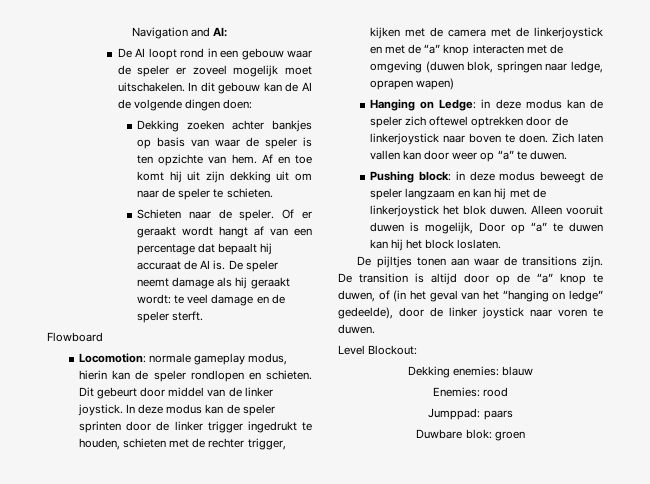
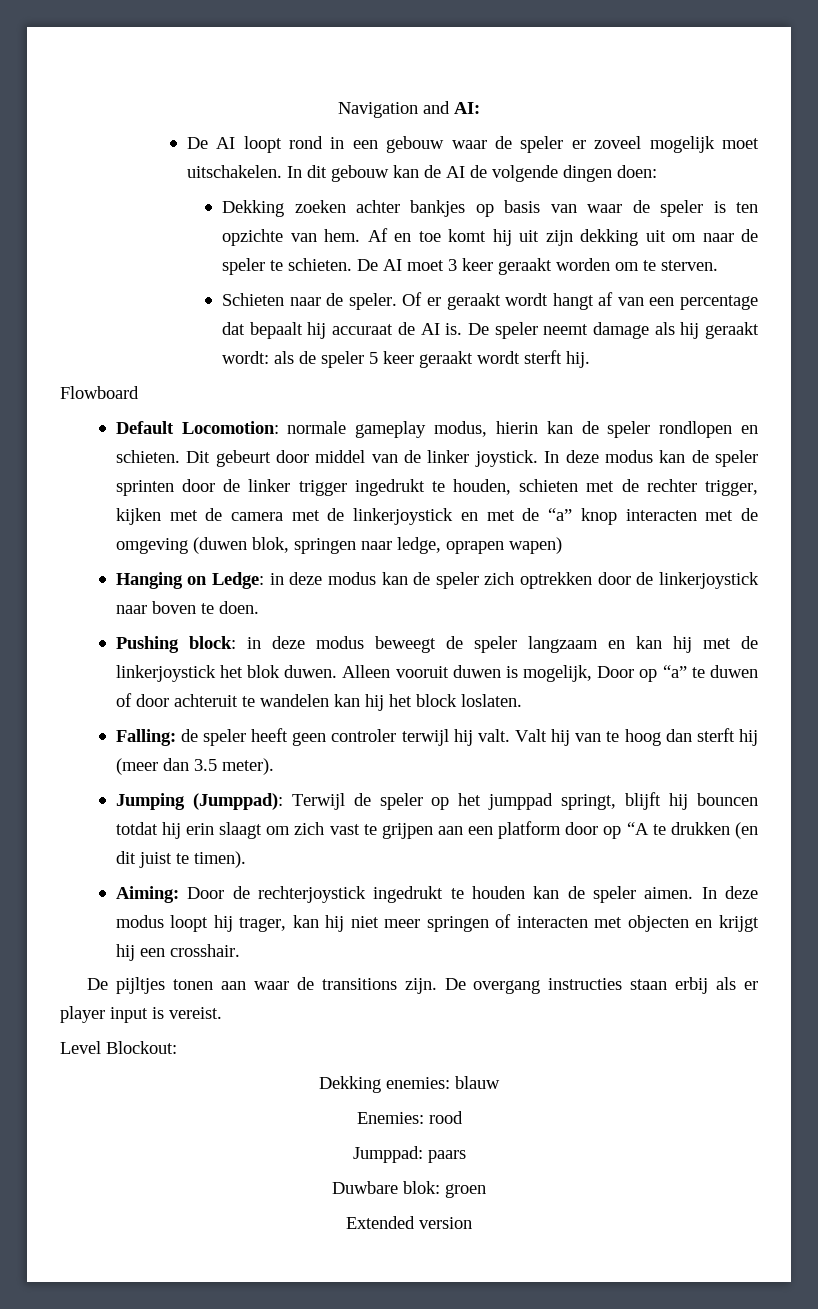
+ De AI moet 3 keer geraakt worden om te sterven.
- De speler neemt damage als hij geraakt wordt: te veel damage en de speler sterft.
+ De speler neemt damage als hij geraakt wordt: als de speler 5 keer geraakt wordt sterft hij.
- Locomotion: normale gameplay modus, hierin kan de speler rondlopen en schieten.
+ Default Locomotion: normale gameplay modus, hierin kan de speler rondlopen en schieten.
- Hanging on Ledge: in deze modus kan de speler zich oftewel optrekken door de linkerjoystick naar boven te doen. Zich laten vallen kan door weer op “a” te duwen.
+ Hanging on Ledge: in deze modus kan de speler zich optrekken door de linkerjoystick naar boven te doen.
- Alleen vooruit duwen is mogelijk, Door op “a” te duwen kan hij het block loslaten.
+ Alleen vooruit duwen is mogelijk, Door op “a” te duwen of door achteruit te wandelen kan hij het block loslaten.
+ Falling: de speler heeft geen controler terwijl hij valt. Valt hij van te hoog dan sterft hij (meer dan 3.5 meter).
+ Jumping (Jumppad): Terwijl de speler op het jumppad springt, blijft hij bouncen totdat hij erin slaagt om zich vast te grijpen aan een platform door op “A te drukken (en dit juist te timen).
+ Aiming: Door de rechterjoystick ingedrukt te houden kan de speler aimen. In deze modus loopt hij trager, kan hij niet meer springen of interacten met objecten en krijgt hij een crosshair.
- De transition is altijd door op de “a” knop te duwen, of (in het geval van het “hanging on ledge” gedeelde), door de linker joystick naar voren te duwen.
+ De overgang instructies staan erbij als er player input is vereist.
+ Extended version

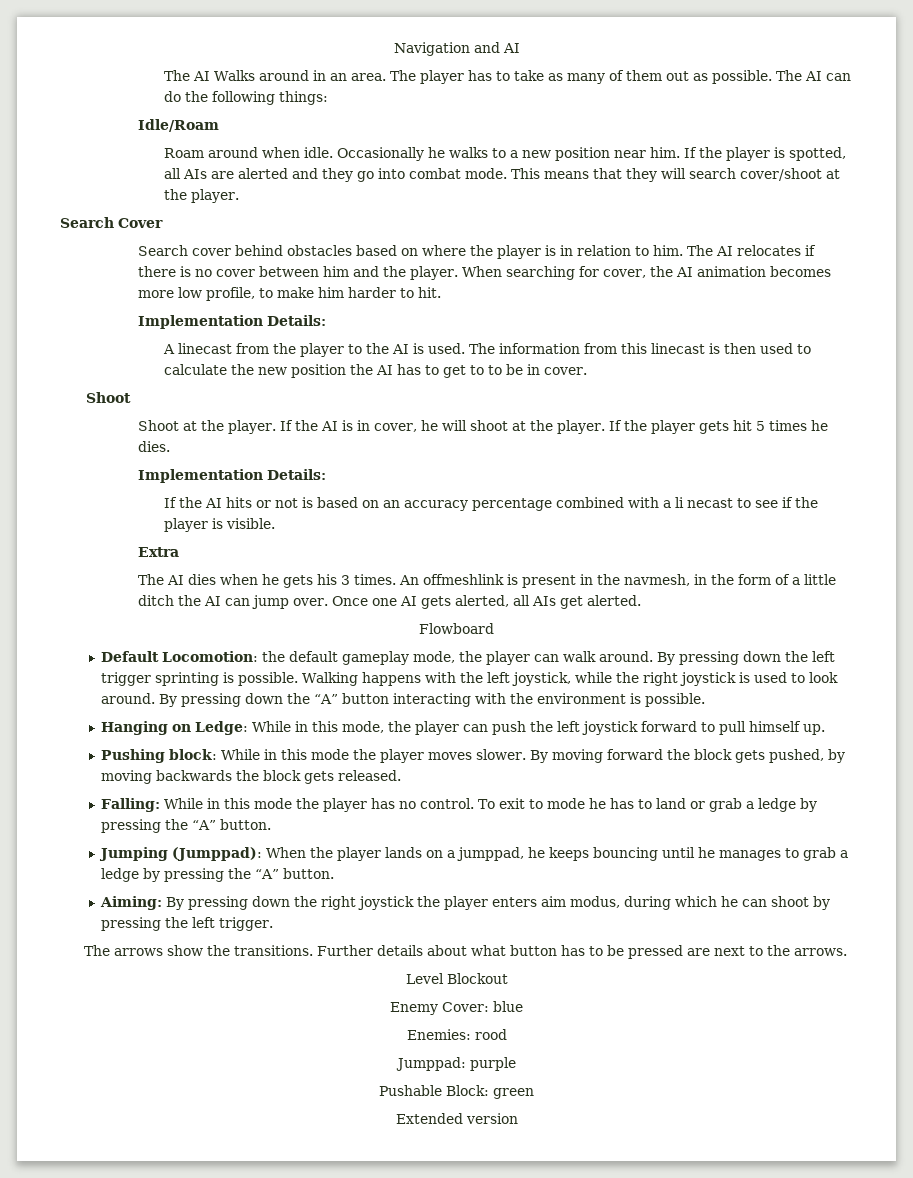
- Navigation and AI:
- De AI loopt rond in een gebouw waar de speler er zoveel mogelijk moet uitschakelen. In dit gebouw kan de AI de volgende dingen doen:
- Dekking zoeken achter bankjes op basis van waar de speler is ten opzichte van hem. Af en toe komt hij uit zijn dekking uit om naar de speler te schieten. De AI moet 3 keer geraakt worden om te sterven.
- Schieten naar de speler. Of er geraakt wordt hangt af van een percentage dat bepaalt hij accuraat de AI is. De speler neemt damage als hij geraakt wordt: als de speler 5 keer geraakt wordt sterft hij.
+ Navigation and AI
+ The AI Walks around in an area. The player has to take as many of them out as possible. The AI can do the following things:
+ Idle/Roam
+ Roam around when idle. Occasionally he walks to a new position near him. If the player is spotted, all AIs are alerted and they go into combat mode. This means that they will search cover/shoot at the player.
+ Search Cover
+ Search cover behind obstacles based on where the player is in relation to him. The AI relocates if there is no cover between him and the player. When searching for cover, the AI animation becomes more low profile, to make him harder to hit.
+ Implementation Details:
+ A linecast from the player to the AI is used. The information from this linecast is then used to calculate the new position the AI has to get to to be in cover.
+ Shoot
+ Shoot at the player. If the AI is in cover, he will shoot at the player. If the player gets hit 5 times he dies.
+ Implementation Details:
+ If the AI hits or not is based on an accuracy percentage combined with a li necast to see if the player is visible.
+ Extra
+ The AI dies when he gets his 3 times. An offmeshlink is present in the navmesh, in the form of a little ditch the AI can jump over. Once one AI gets alerted, all AIs get alerted.
  Flowboard
- Default Locomotion: normale gameplay modus, hierin kan de speler rondlopen en schieten. Dit gebeurt door middel van de linker joystick. In deze modus kan de speler sprinten door de linker trigger ingedrukt te houden, schieten met de rechter trigger, kijken met de camera met de linkerjoystick en met de “a” knop interacten met de omgeving (duwen blok, springen naar ledge, oprapen wapen)
- Hanging on Ledge: in deze modus kan de speler zich optrekken door de linkerjoystick naar boven te doen.
- Pushing block: in deze modus beweegt de speler langzaam en kan hij met de linkerjoystick het blok duwen. Alleen vooruit duwen is mogelijk, Door op “a” te duwen of door achteruit te wandelen kan hij het block loslaten.
- Falling: de speler heeft geen controler terwijl hij valt. Valt hij van te hoog dan sterft hij (meer dan 3.5 meter).
- Jumping (Jumppad): Terwijl de speler op het jumppad springt, blijft hij bouncen totdat hij erin slaagt om zich vast te grijpen aan een platform door op “A te drukken (en dit juist te timen).
- Aiming: Door de rechterjoystick ingedrukt te houden kan de speler aimen. In deze modus loopt hij trager, kan hij niet meer springen of interacten met objecten en krijgt hij een crosshair.
- De pijltjes tonen aan waar de transitions zijn. De overgang instructies staan erbij als er player input is vereist.
- Level Blockout:
- Dekking enemies: blauw
+ Default Locomotion: the default gameplay mode, the player can walk around. By pressing down the left trigger sprinting is possible. Walking happens with the left joystick, while the right joystick is used to look around. By pressing down the “A” button interacting with the environment is possible.
+ Hanging on Ledge: While in this mode, the player can push the left joystick forward to pull himself up.
+ Pushing block: While in this mode the player moves slower. By moving forward the block gets pushed, by moving backwards the block gets released.
+ Falling: While in this mode the player has no control. To exit to mode he has to land or grab a ledge by pressing the “A” button.
+ Jumping (Jumppad): When the player lands on a jumppad, he keeps bouncing until he manages to grab a ledge by pressing the “A” button.
+ Aiming: By pressing down the right joystick the player enters aim modus, during which he can shoot by pressing the left trigger.
+ The arrows show the transitions. Further details about what button has to be pressed are next to the arrows.
+ Level Blockout
+ Enemy Cover: blue
- Jumppad: paars
- Duwbare blok: groen
+ Jumppad: purple
+ Pushable Block: green

